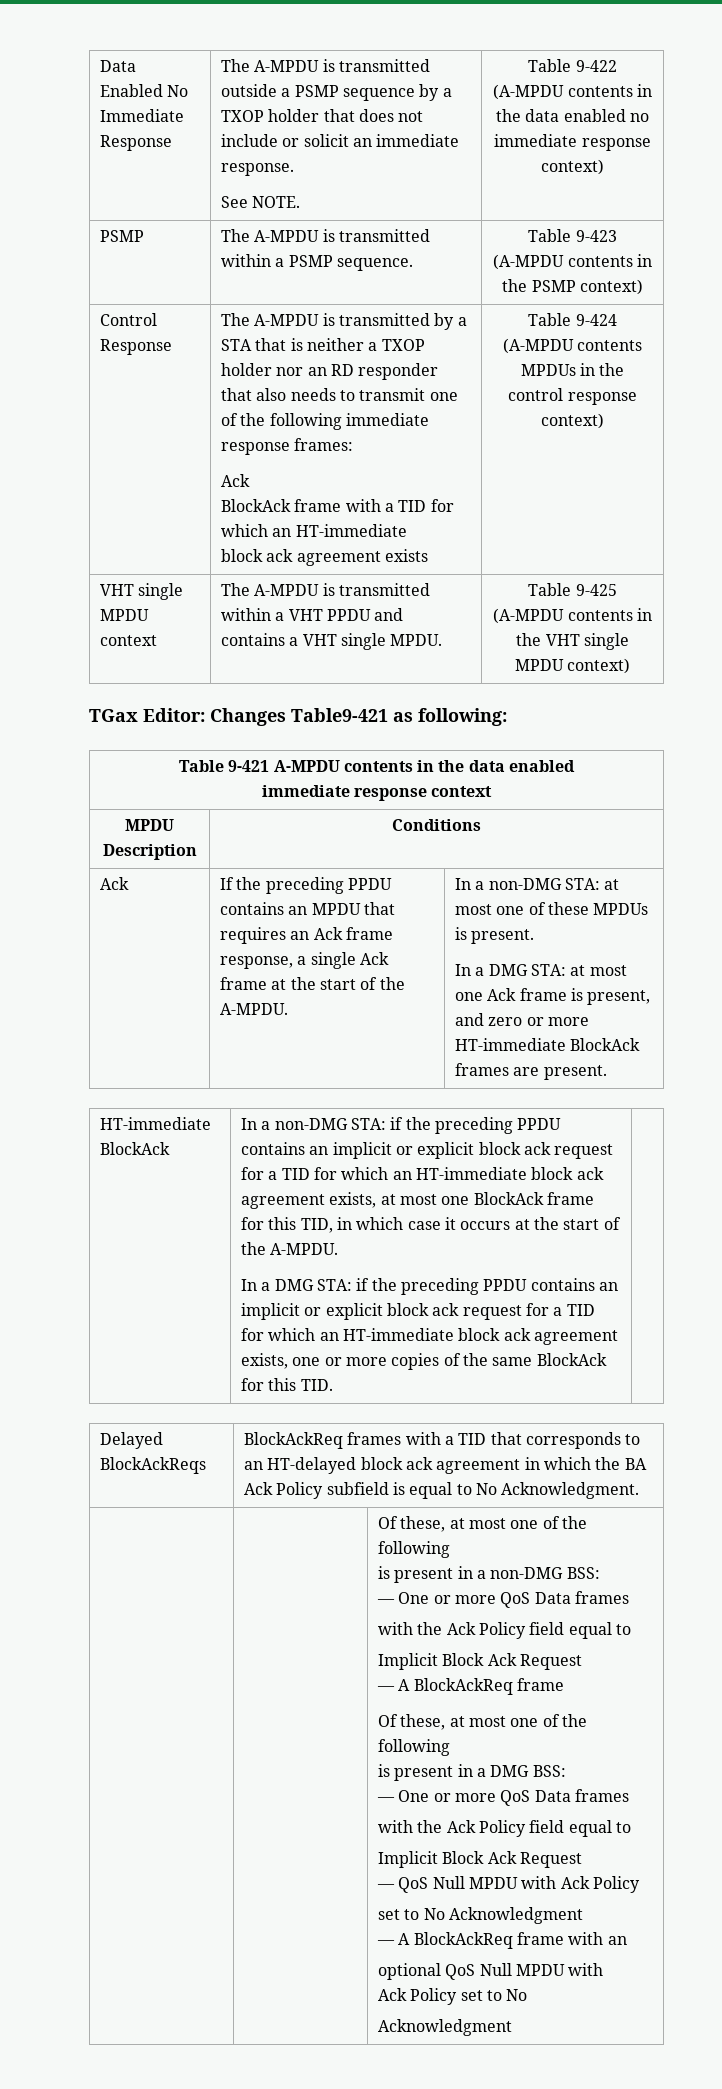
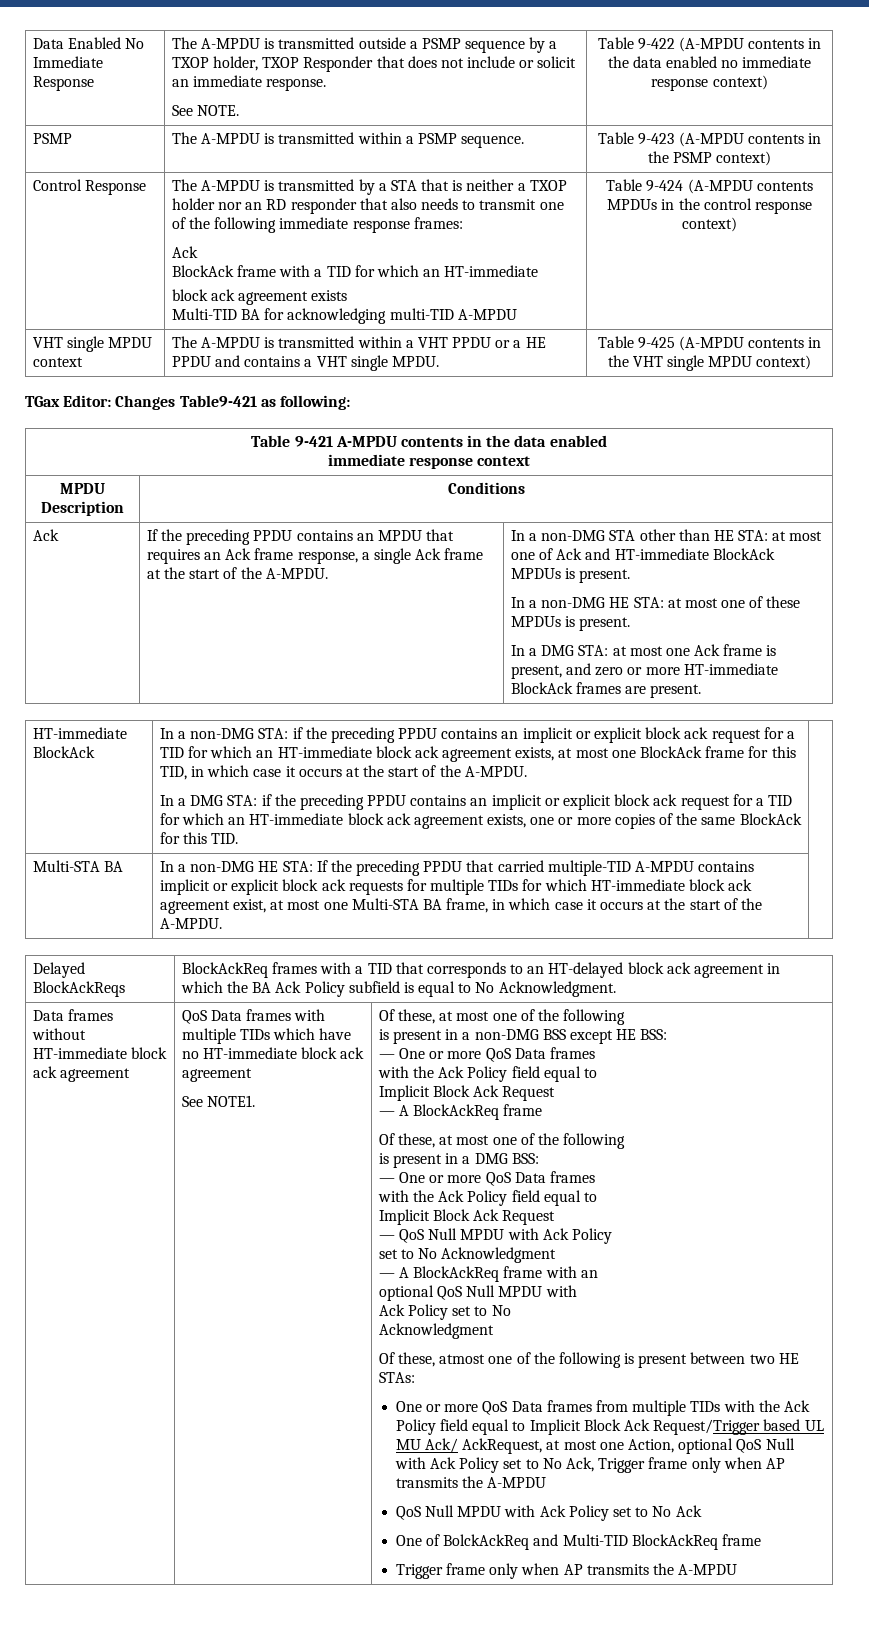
- The A-MPDU is transmitted outside a PSMP sequence by a TXOP holder that does not include or solicit an immediate response.
+ The A-MPDU is transmitted outside a PSMP sequence by a TXOP holder, TXOP Responder that does not include or solicit an immediate response.
+ Multi-TID BA for acknowledging multi-TID A-MPDU
- VHT single MPDU context | The A-MPDU is transmitted within a VHT PPDU and contains a VHT single MPDU. | Table 9-425 (A-MPDU contents in the VHT single MPDU context)
+ VHT single MPDU context | The A-MPDU is transmitted within a VHT PPDU or a HE PPDU and contains a VHT single MPDU. | Table 9-425 (A-MPDU contents in the VHT single MPDU context)
- In a non-DMG STA: at most one of these MPDUs is present.
+ In a non-DMG STA other than HE STA: at most one of Ack and HT-immediate BlockAck MPDUs is present.
+ In a non-DMG HE STA: at most one of these MPDUs is present.
+ Multi-STA BA | In a non-DMG HE STA: If the preceding PPDU that carried multiple-TID A-MPDU contains implicit or explicit block ack requests for multiple TIDs for which HT-immediate block ack agreement exist, at most one Multi-STA BA frame, in which case it occurs at the start of the A-MPDU.
+ Data frames without HT-immediate block ack agreement | QoS Data frames with multiple TIDs which have no HT-immediate block ack agreement
+ See NOTE1.
- is present in a non-DMG BSS:
+ is present in a non-DMG BSS except HE BSS:
+ Of these, atmost one of the following is present between two HE STAs:
+ One or more QoS Data frames from multiple TIDs with the Ack Policy field equal to Implicit Block Ack Request/Trigger based UL MU Ack/ AckRequest, at most one Action, optional QoS Null with Ack Policy set to No Ack, Trigger frame only when AP transmits the A-MPDU
+ QoS Null MPDU with Ack Policy set to No Ack
+ One of BolckAckReq and Multi-TID BlockAckReq frame
+ Trigger frame only when AP transmits the A-MPDU

